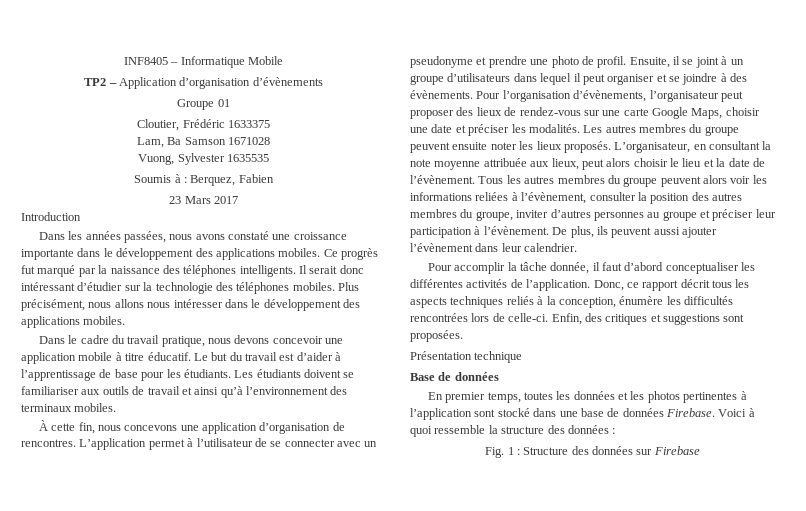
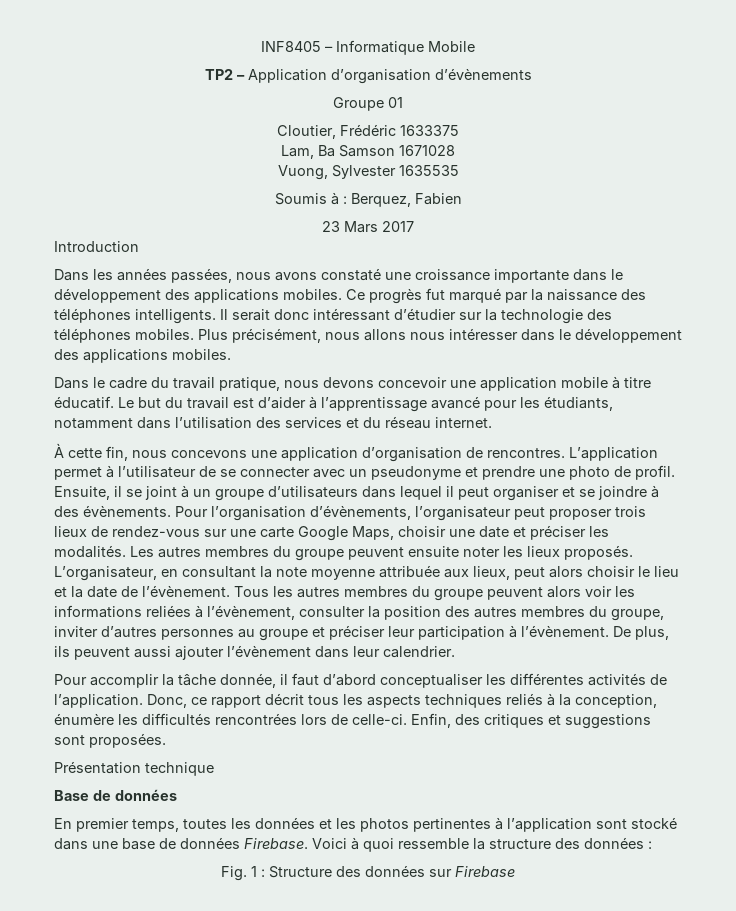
- Le but du travail est d’aider à l’apprentissage de base pour les étudiants. Les étudiants doivent se familiariser aux outils de travail et ainsi qu’à l’environnement des terminaux mobiles.
+ Le but du travail est d’aider à l’apprentissage avancé pour les étudiants, notamment dans l’utilisation des services et du réseau internet.
- Pour l’organisation d’évènements, l’organisateur peut proposer des lieux de rendez-vous sur une carte Google Maps, choisir une date et préciser les modalités.
+ Pour l’organisation d’évènements, l’organisateur peut proposer trois lieux de rendez-vous sur une carte Google Maps, choisir une date et préciser les modalités.

